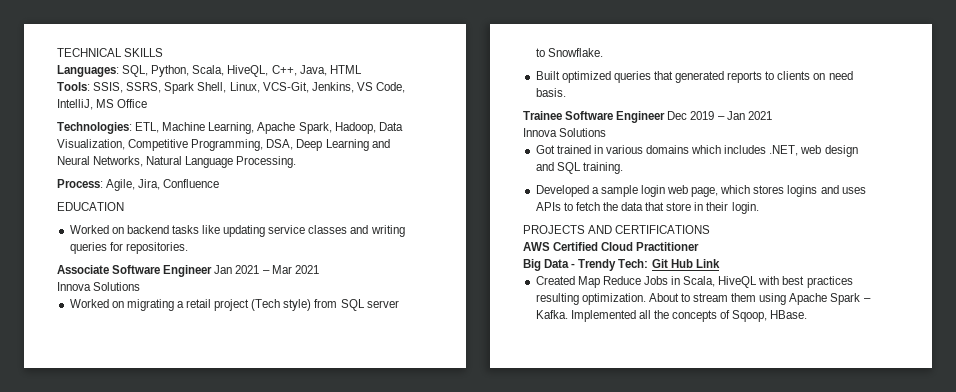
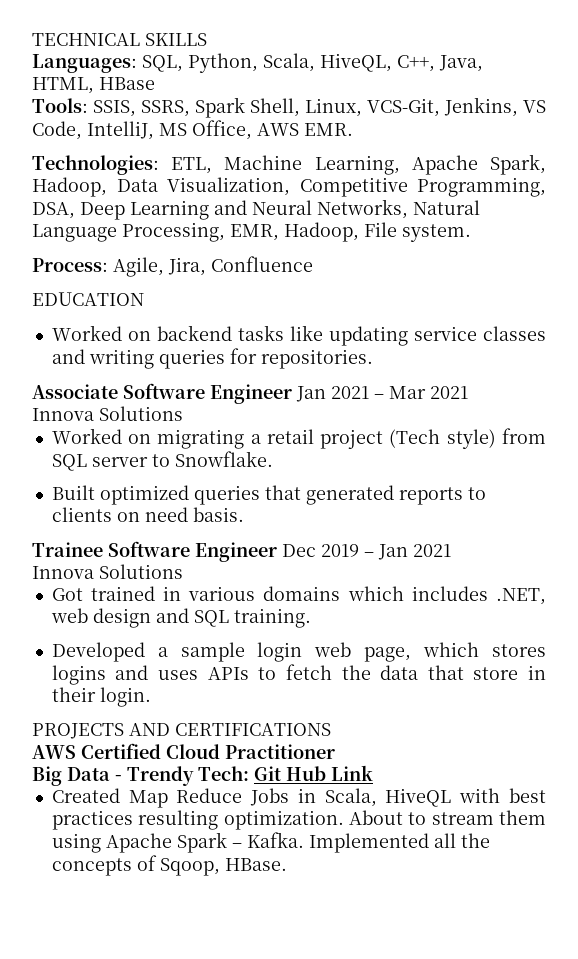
- Languages: SQL, Python, Scala, HiveQL, C++, Java, HTML
+ Languages: SQL, Python, Scala, HiveQL, C++, Java, HTML, HBase
- Tools: SSIS, SSRS, Spark Shell, Linux, VCS-Git, Jenkins, VS Code, IntelliJ, MS Office
+ Tools: SSIS, SSRS, Spark Shell, Linux, VCS-Git, Jenkins, VS Code, IntelliJ, MS Office, AWS EMR.
- Technologies: ETL, Machine Learning, Apache Spark, Hadoop, Data Visualization, Competitive Programming, DSA, Deep Learning and Neural Networks, Natural Language Processing.
+ Technologies: ETL, Machine Learning, Apache Spark, Hadoop, Data Visualization, Competitive Programming, DSA, Deep Learning and Neural Networks, Natural Language Processing, EMR, Hadoop, File system.

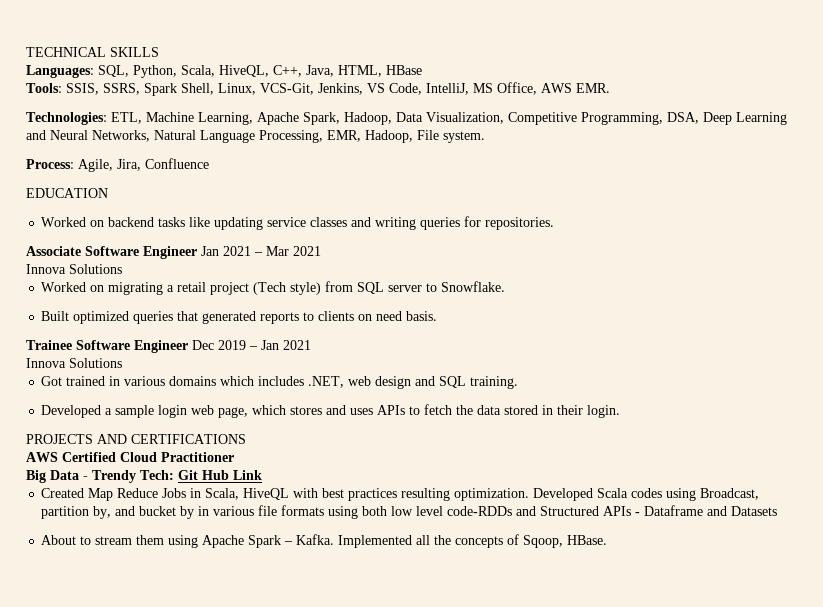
- Developed a sample login web page, which stores logins and uses APIs to fetch the data that store in their login.
+ Developed a sample login web page, which stores and uses APIs to fetch the data stored in their login.
- Created Map Reduce Jobs in Scala, HiveQL with best practices resulting optimization. About to stream them using Apache Spark – Kafka.
+ Created Map Reduce Jobs in Scala, HiveQL with best practices resulting optimization. Developed Scala codes using Broadcast, partition by, and bucket by in various file formats using both low level code-RDDs and Structured APIs - Dataframe and Datasets
+ About to stream them using Apache Spark – Kafka.

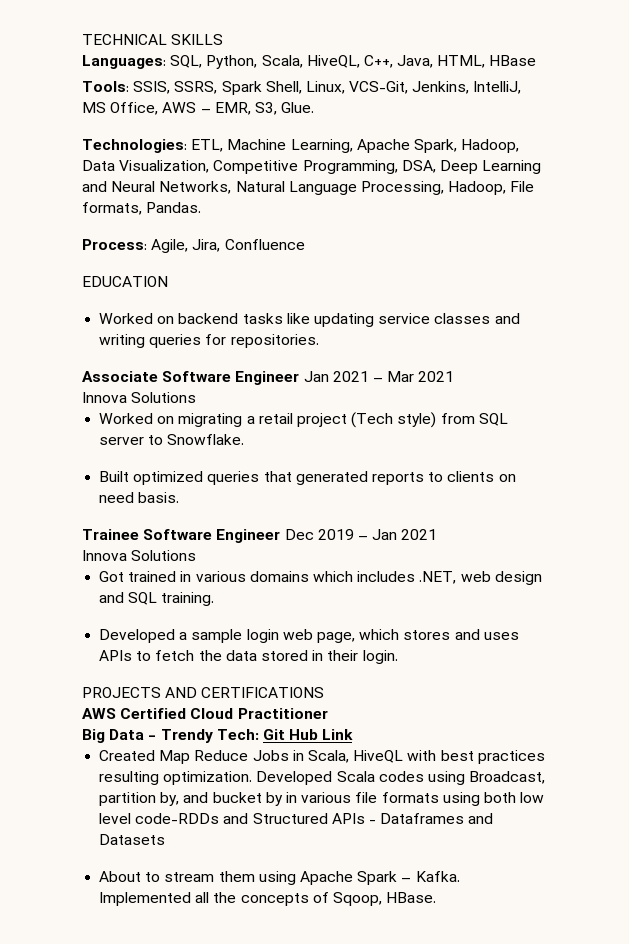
- Tools: SSIS, SSRS, Spark Shell, Linux, VCS-Git, Jenkins, VS Code, IntelliJ, MS Office, AWS EMR.
+ Tools: SSIS, SSRS, Spark Shell, Linux, VCS-Git, Jenkins, IntelliJ, MS Office, AWS – EMR, S3, Glue.
- Technologies: ETL, Machine Learning, Apache Spark, Hadoop, Data Visualization, Competitive Programming, DSA, Deep Learning and Neural Networks, Natural Language Processing, EMR, Hadoop, File system.
+ Technologies: ETL, Machine Learning, Apache Spark, Hadoop, Data Visualization, Competitive Programming, DSA, Deep Learning and Neural Networks, Natural Language Processing, Hadoop, File formats, Pandas.
- Developed Scala codes using Broadcast, partition by, and bucket by in various file formats using both low level code-RDDs and Structured APIs - Dataframe and Datasets
+ Developed Scala codes using Broadcast, partition by, and bucket by in various file formats using both low level code-RDDs and Structured APIs - Dataframes and Datasets

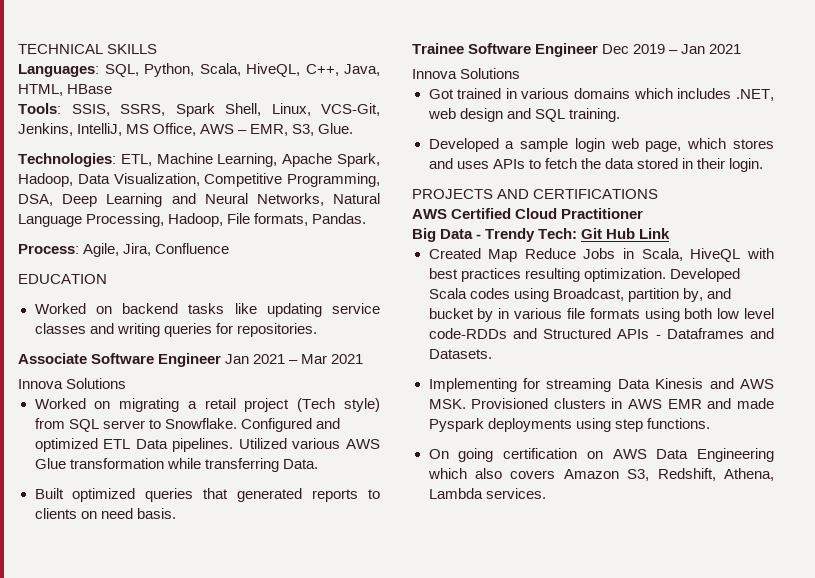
+ Configured and optimized ETL Data pipelines. Utilized various AWS Glue transformation while transferring Data.
- Developed Scala codes using Broadcast, partition by, and bucket by in various file formats using both low level code-RDDs and Structured APIs - Dataframes and Datasets
- About to stream them using Apache Spark – Kafka. Implemented all the concepts of Sqoop, HBase.
+ Developed Scala codes using Broadcast, partition by, and bucket by in various file formats using both low level code-RDDs and Structured APIs - Dataframes and Datasets.
+ Implementing for streaming Data Kinesis and AWS MSK. Provisioned clusters in AWS EMR and made Pyspark deployments using step functions.
+ On going certification on AWS Data Engineering which also covers Amazon S3, Redshift, Athena, Lambda services.

